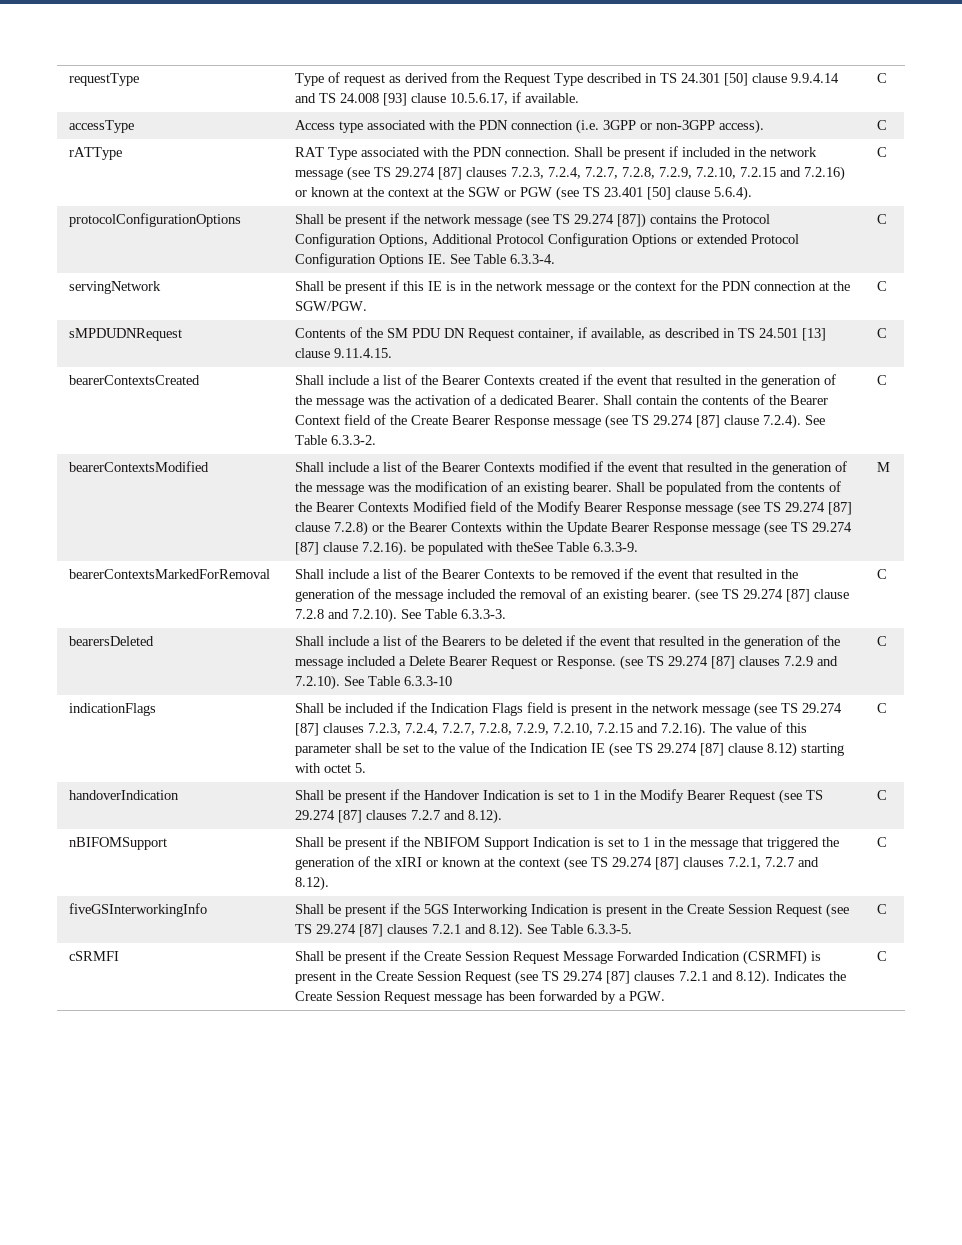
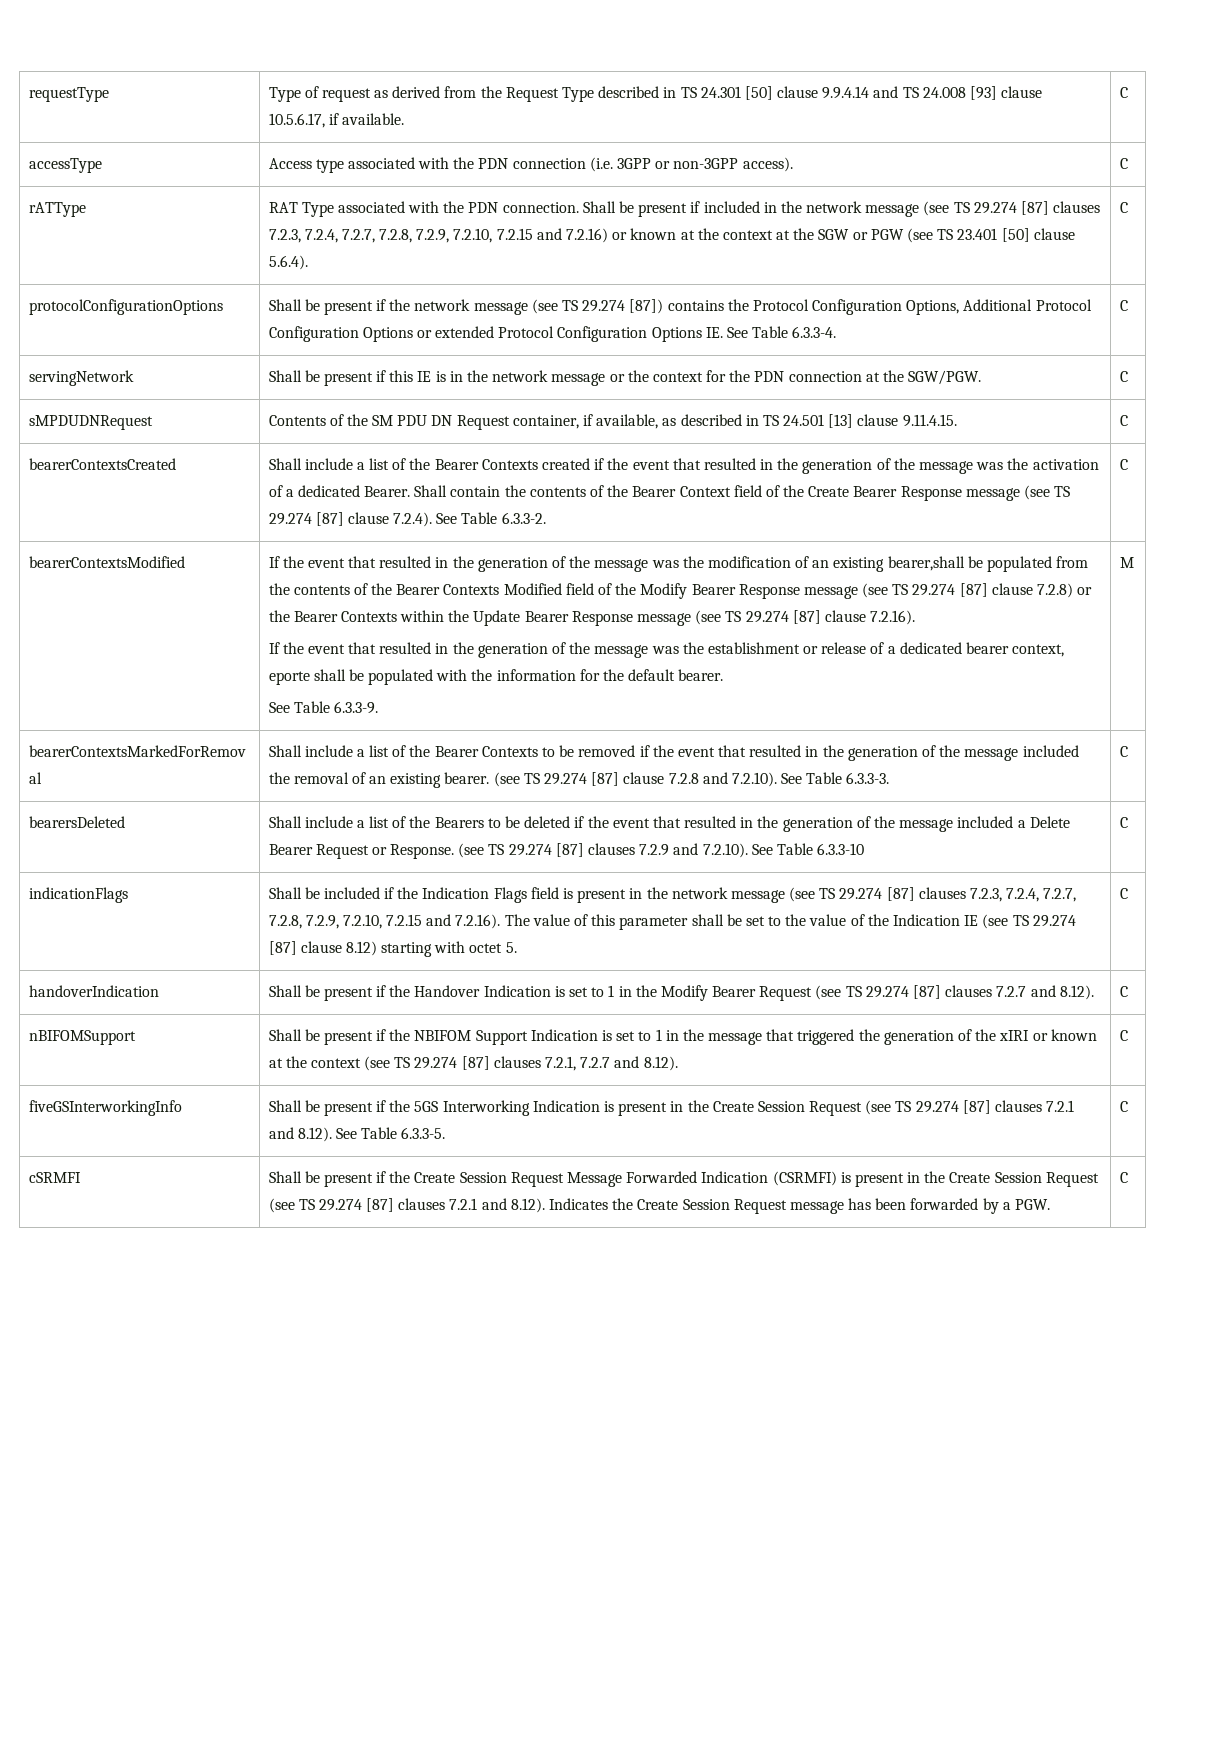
- Shall include a list of the Bearer Contexts modified if the event that resulted in the generation of the message was the modification of an existing bearer. Shall be populated from the contents of the Bearer Contexts Modified field of the Modify Bearer Response message (see TS 29.274 [87] clause 7.2.8) or the Bearer Contexts within the Update Bearer Response message (see TS 29.274 [87] clause 7.2.16). be populated with theSee Table 6.3.3-9.
+ If the event that resulted in the generation of the message was the modification of an existing bearer,shall be populated from the contents of the Bearer Contexts Modified field of the Modify Bearer Response message (see TS 29.274 [87] clause 7.2.8) or the Bearer Contexts within the Update Bearer Response message (see TS 29.274 [87] clause 7.2.16).
+ If the event that resulted in the generation of the message was the establishment or release of a dedicated bearer context, eporte shall be populated with the information for the default bearer.
+ See Table 6.3.3-9.

